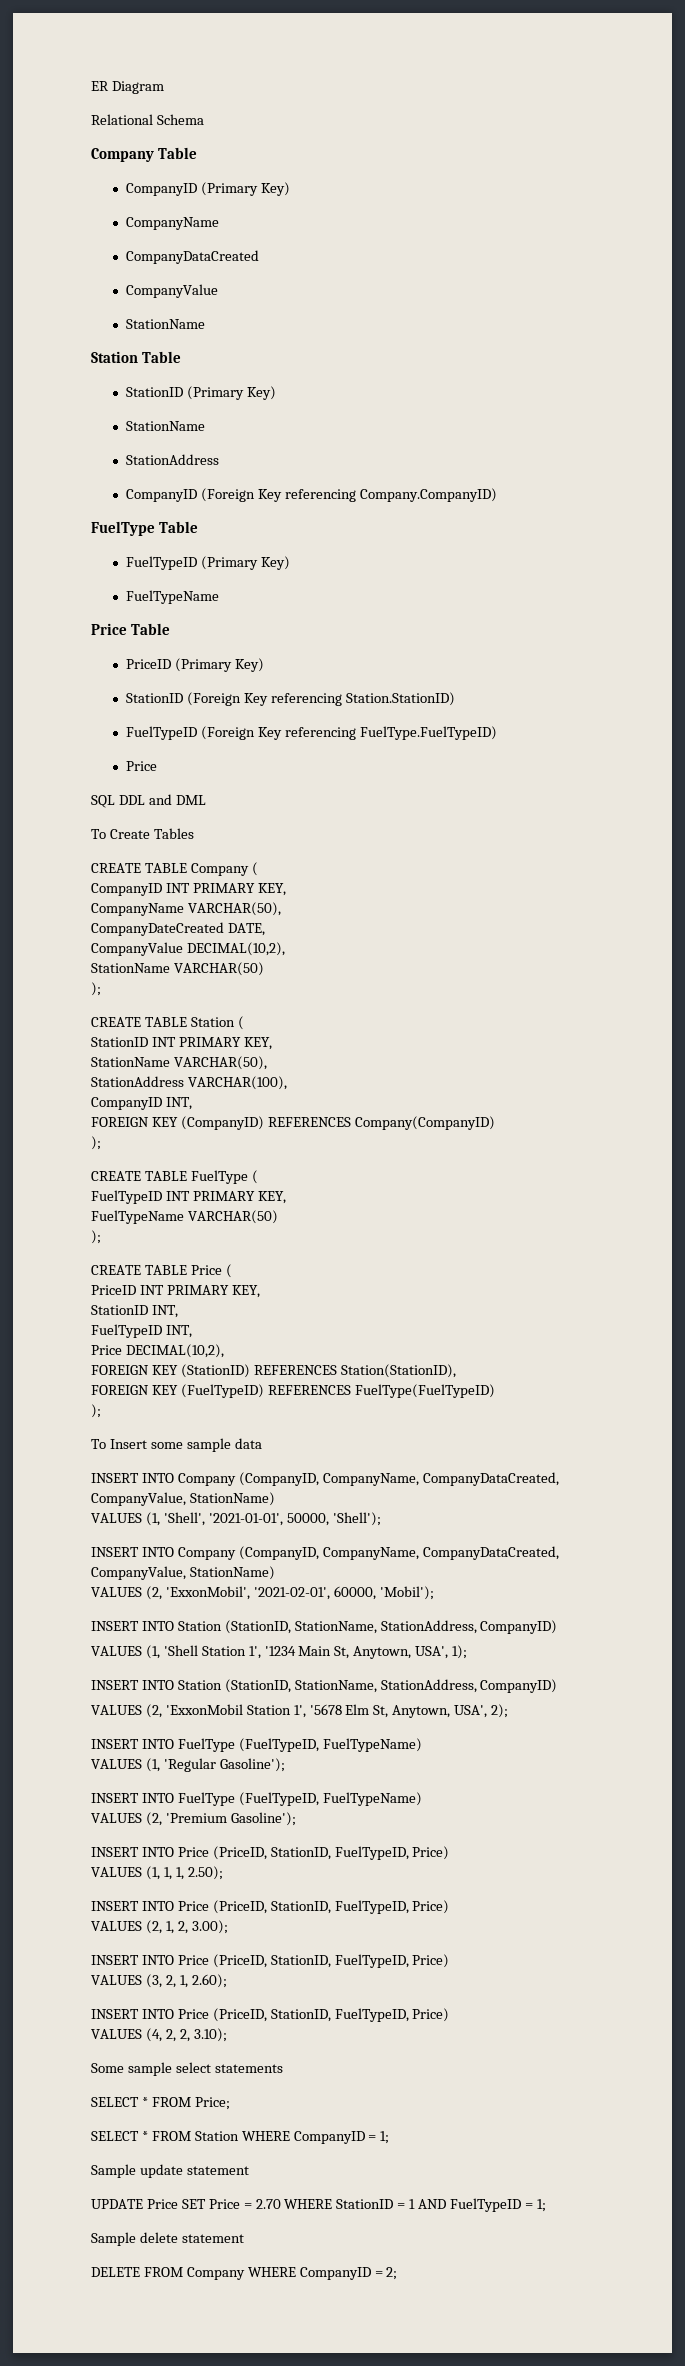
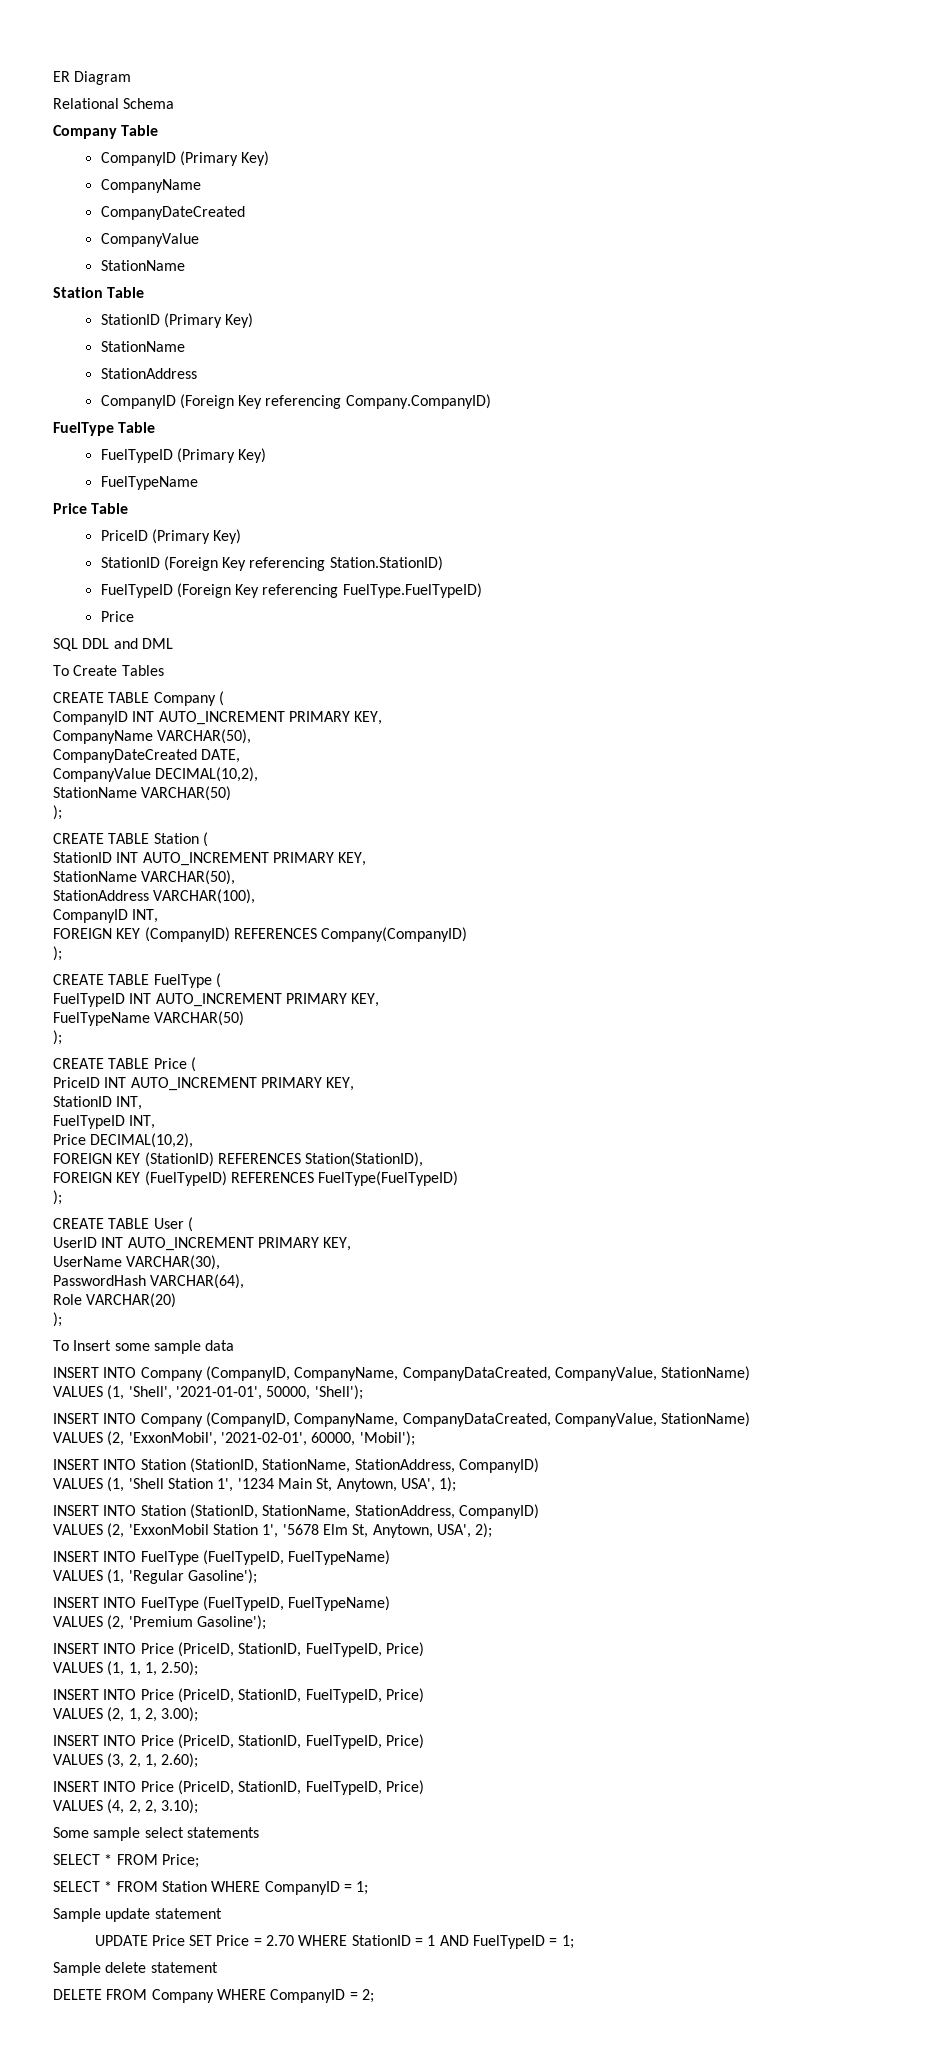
  CompanyID (Primary Key)
  CompanyName
- CompanyDataCreated
+ CompanyDateCreated
- CompanyID INT PRIMARY KEY,
+ CompanyID INT AUTO_INCREMENT PRIMARY KEY,
- StationID INT PRIMARY KEY,
+ StationID INT AUTO_INCREMENT PRIMARY KEY,
- FuelTypeID INT PRIMARY KEY,
+ FuelTypeID INT AUTO_INCREMENT PRIMARY KEY,
- PriceID INT PRIMARY KEY,
+ PriceID INT AUTO_INCREMENT PRIMARY KEY,
+ CREATE TABLE User (
+ UserID INT AUTO_INCREMENT PRIMARY KEY,
+ UserName VARCHAR(30),
+ PasswordHash VARCHAR(64),
+ Role VARCHAR(20)
+ );

